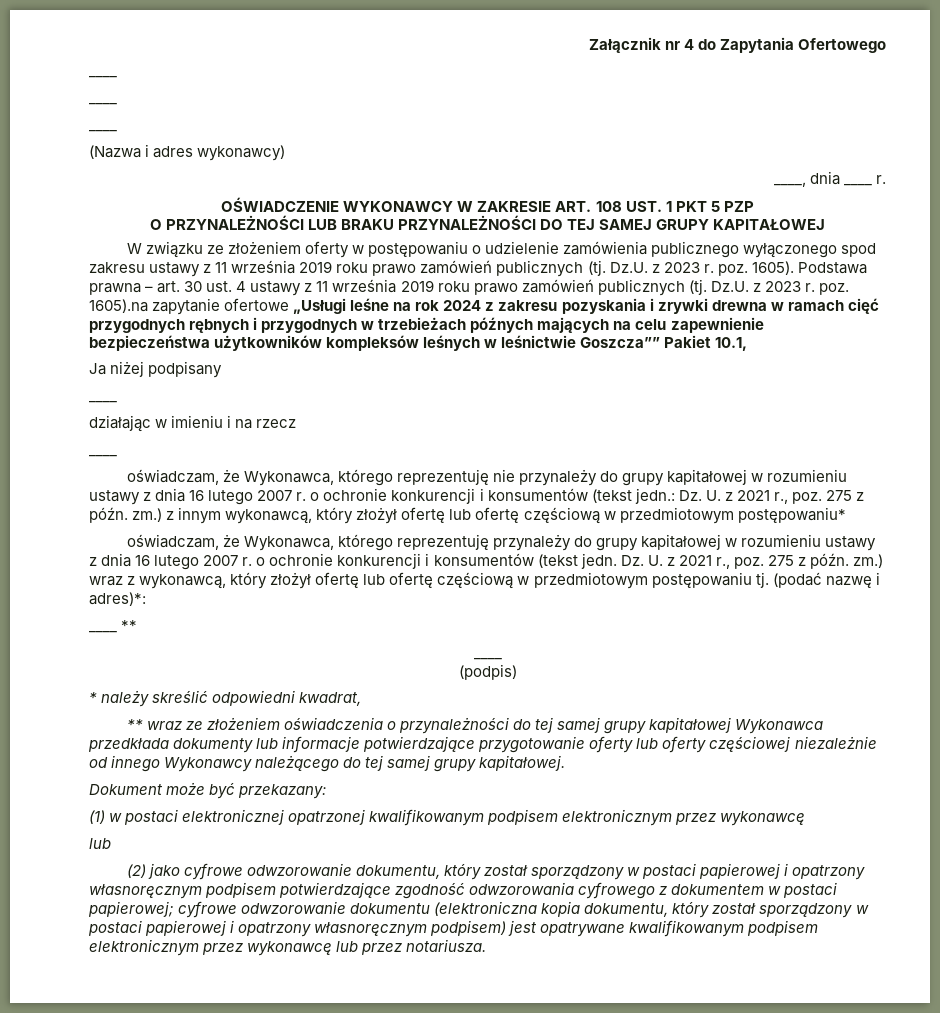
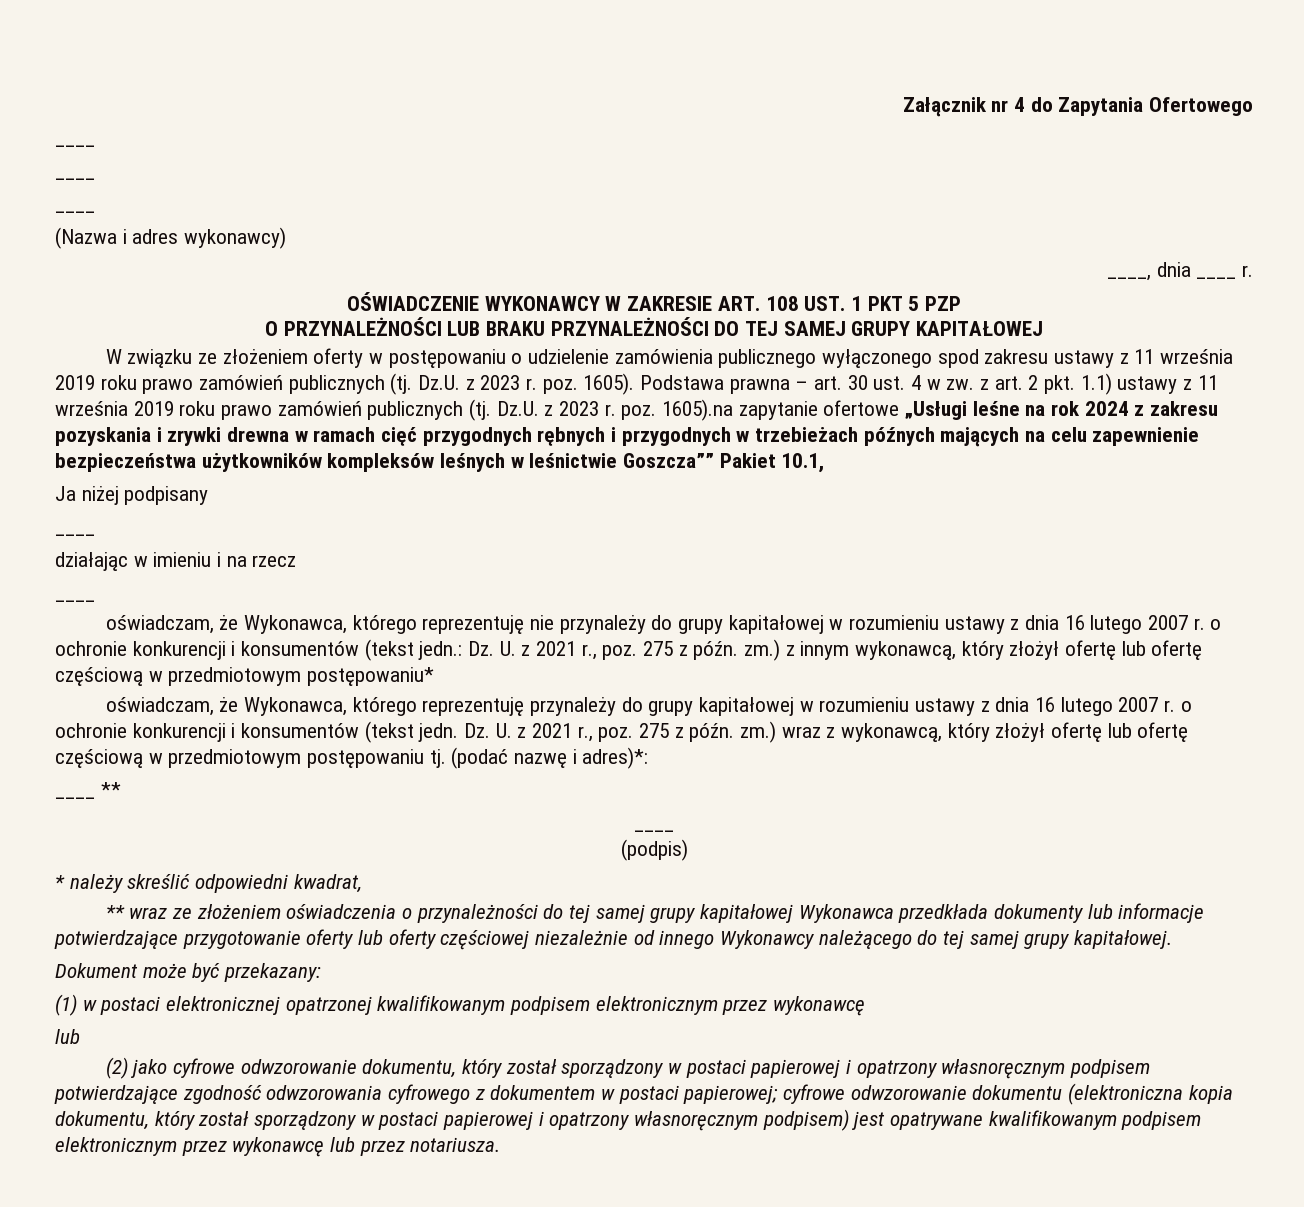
- Podstawa prawna – art. 30 ust. 4 ustawy z 11 września 2019 roku prawo zamówień publicznych (tj.
+ Podstawa prawna – art. 30 ust. 4 w zw. z art. 2 pkt. 1.1) ustawy z 11 września 2019 roku prawo zamówień publicznych (tj.

